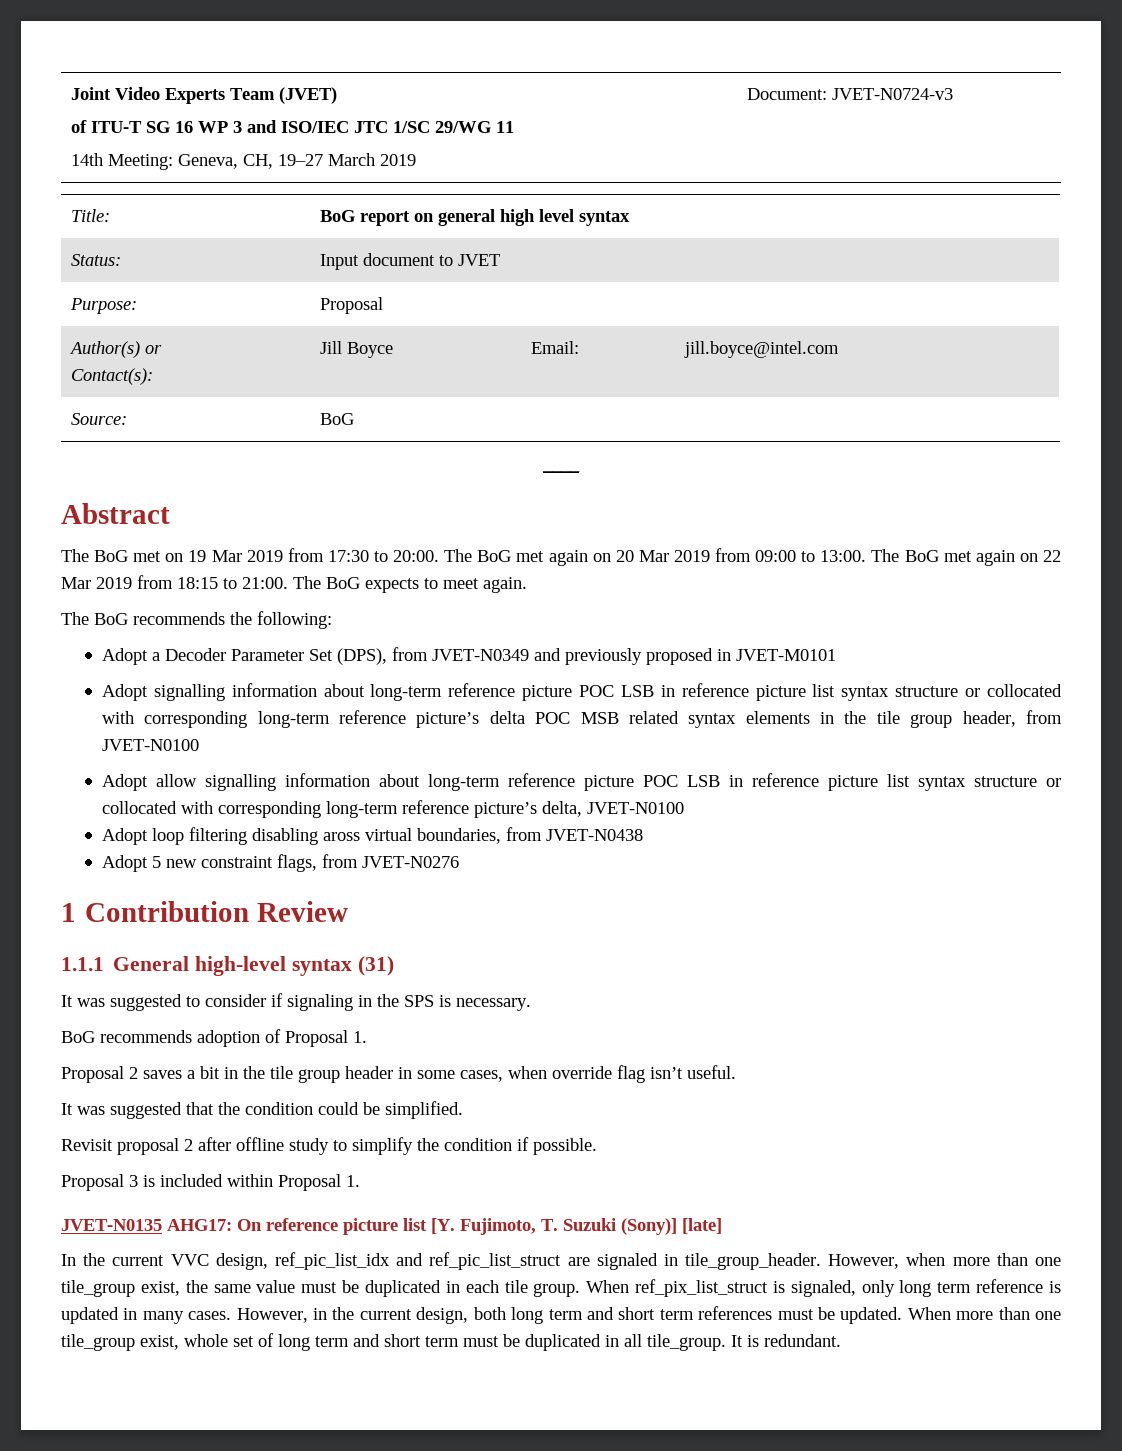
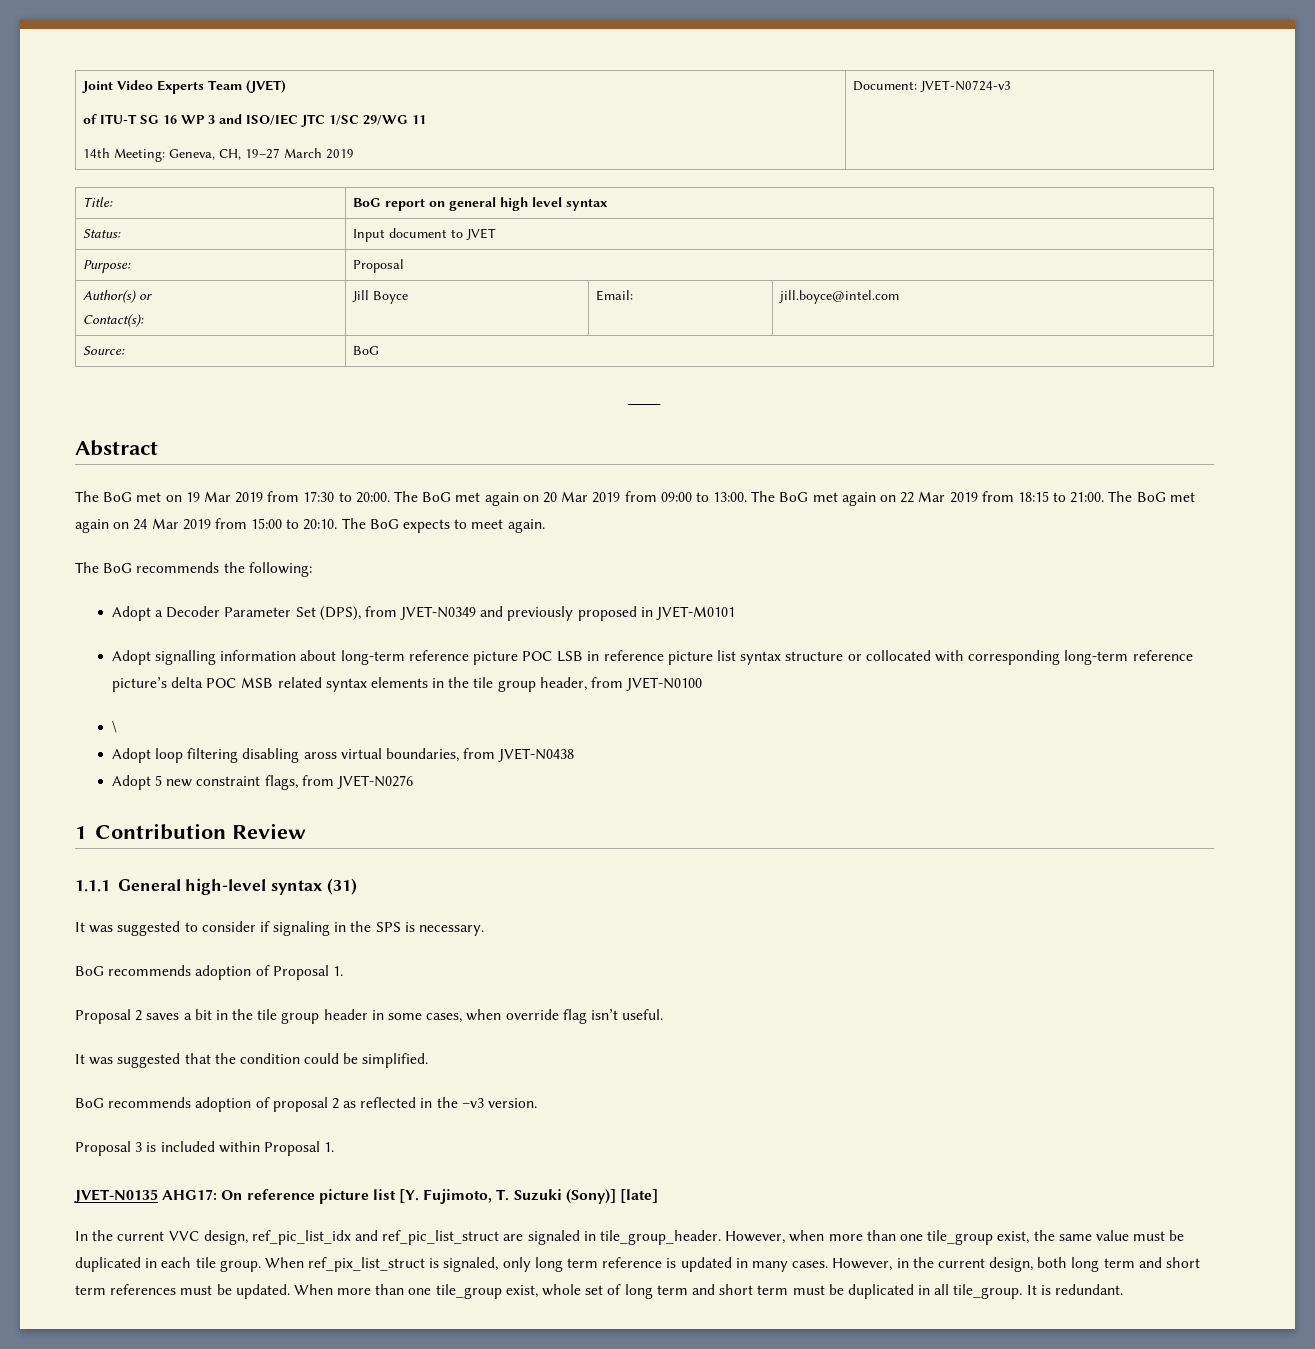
- The BoG expects to meet again.
+ The BoG met again on 24 Mar 2019 from 15:00 to 20:10. The BoG expects to meet again.
- Adopt allow signalling information about long-term reference picture POC LSB in reference picture list syntax structure or collocated with corresponding long-term reference picture’s delta, JVET-N0100
+ \
- Revisit proposal 2 after offline study to simplify the condition if possible.
+ BoG recommends adoption of proposal 2 as reflected in the –v3 version.

